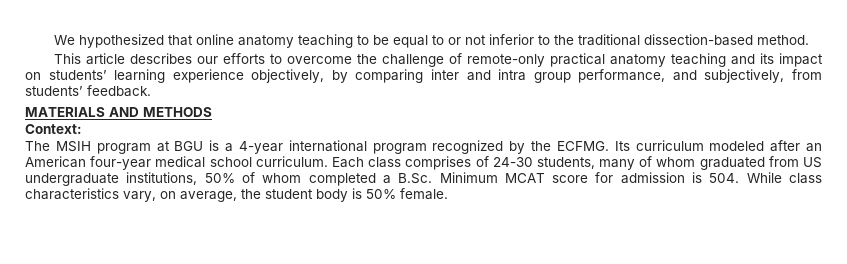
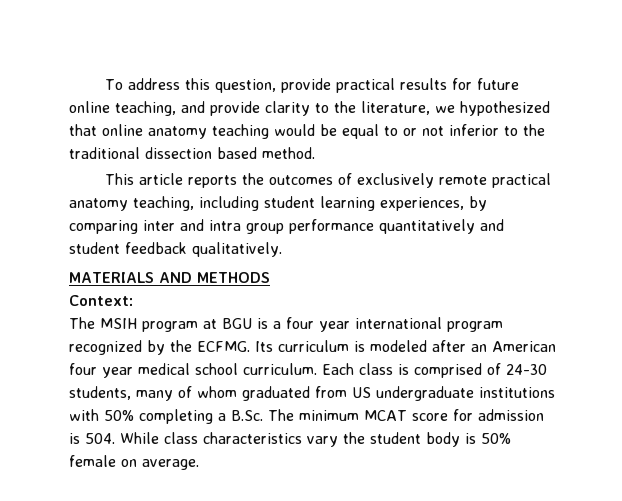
- We hypothesized that online anatomy teaching to be equal to or not inferior to the traditional dissection-based method.
+ To address this question, provide practical results for future online teaching, and provide clarity to the literature, we hypothesized that online anatomy teaching would be equal to or not inferior to the traditional dissection based method.
- This article describes our efforts to overcome the challenge of remote-only practical anatomy teaching and its impact on students’ learning experience objectively, by comparing inter and intra group performance, and subjectively, from students’ feedback.
+ This article reports the outcomes of exclusively remote practical anatomy teaching, including student learning experiences, by comparing inter and intra group performance quantitatively and student feedback qualitatively.
- The MSIH program at BGU is a 4-year international program recognized by the ECFMG.
+ The MSIH program at BGU is a four year international program recognized by the ECFMG.
- Its curriculum modeled after an American four-year medical school curriculum.
+ Its curriculum is modeled after an American four year medical school curriculum.
- Each class comprises of 24-30 students, many of whom graduated from US undergraduate institutions, 50% of whom completed a B.Sc. Minimum MCAT score for admission is 504. While class characteristics vary, on average, the student body is 50% female.
+ Each class is comprised of 24-30 students, many of whom graduated from US undergraduate institutions with 50% completing a B.Sc. The minimum MCAT score for admission is 504. While class characteristics vary the student body is 50% female on average.

